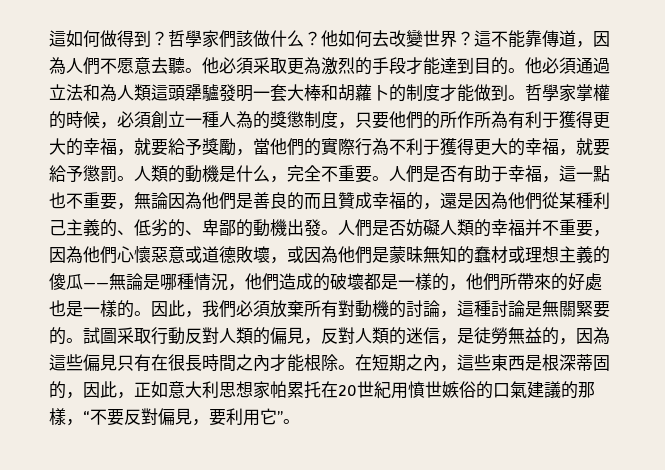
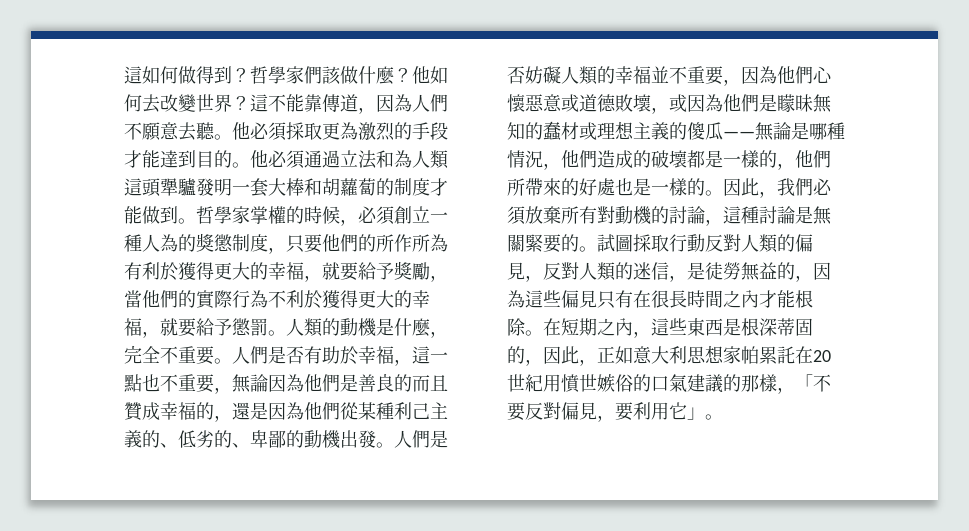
- 哲學家們該做什么？
+ 哲學家們該做什麼？
- 這不能靠傳道，因為人們不愿意去聽。
+ 這不能靠傳道，因為人們不願意去聽。
- 他必須采取更為激烈的手段才能達到目的。
+ 他必須採取更為激烈的手段才能達到目的。
- 他必須通過立法和為人類這頭犟驢發明一套大棒和胡蘿卜的制度才能做到。
+ 他必須通過立法和為人類這頭犟驢發明一套大棒和胡蘿蔔的制度才能做到。
- 哲學家掌權的時候，必須創立一種人為的獎懲制度，只要他們的所作所為有利于獲得更大的幸福，就要給予獎勵，當他們的實際行為不利于獲得更大的幸福，就要給予懲罰。
+ 哲學家掌權的時候，必須創立一種人為的獎懲制度，只要他們的所作所為有利於獲得更大的幸福，就要給予獎勵，當他們的實際行為不利於獲得更大的幸福，就要給予懲罰。
- 人類的動機是什么，完全不重要。
+ 人類的動機是什麼，完全不重要。
- 人們是否有助于幸福，這一點也不重要，無論因為他們是善良的而且贊成幸福的，還是因為他們從某種利己主義的、低劣的、卑鄙的動機出發。
+ 人們是否有助於幸福，這一點也不重要，無論因為他們是善良的而且贊成幸福的，還是因為他們從某種利己主義的、低劣的、卑鄙的動機出發。
- 人們是否妨礙人類的幸福并不重要，因為他們心懷惡意或道德敗壞，或因為他們是蒙昧無知的蠢材或理想主義的傻瓜——無論是哪種情況，他們造成的破壞都是一樣的，他們所帶來的好處也是一樣的。
+ 人們是否妨礙人類的幸福並不重要，因為他們心懷惡意或道德敗壞，或因為他們是矇昧無知的蠢材或理想主義的傻瓜——無論是哪種情況，他們造成的破壞都是一樣的，他們所帶來的好處也是一樣的。
- 試圖采取行動反對人類的偏見，反對人類的迷信，是徒勞無益的，因為這些偏見只有在很長時間之內才能根除。
+ 試圖採取行動反對人類的偏見，反對人類的迷信，是徒勞無益的，因為這些偏見只有在很長時間之內才能根除。
- 在短期之內，這些東西是根深蒂固的，因此，正如意大利思想家帕累托在20世紀用憤世嫉俗的口氣建議的那樣，“不要反對偏見，要利用它”。
+ 在短期之內，這些東西是根深蒂固的，因此，正如意大利思想家帕累託在20世紀用憤世嫉俗的口氣建議的那樣，「不要反對偏見，要利用它」。

